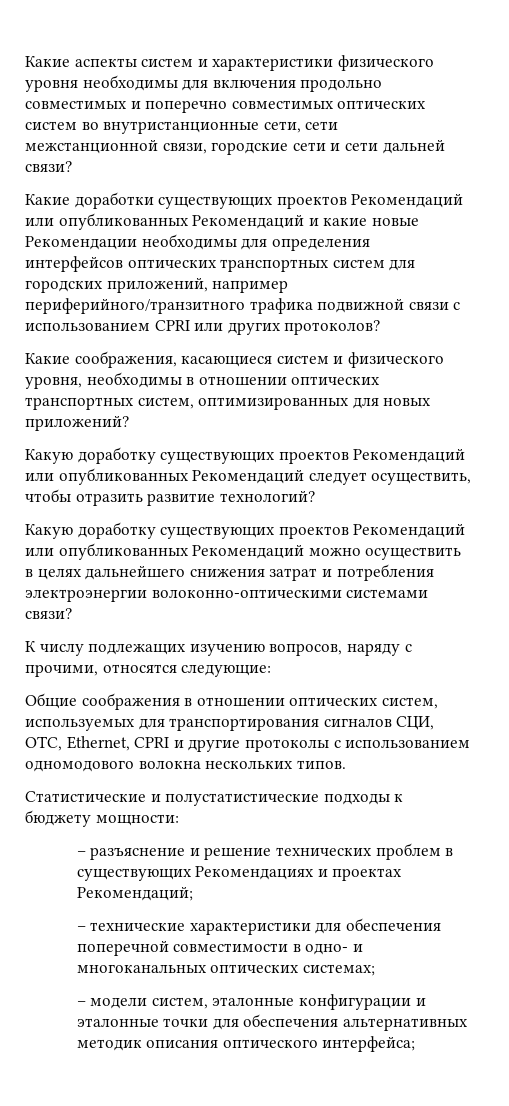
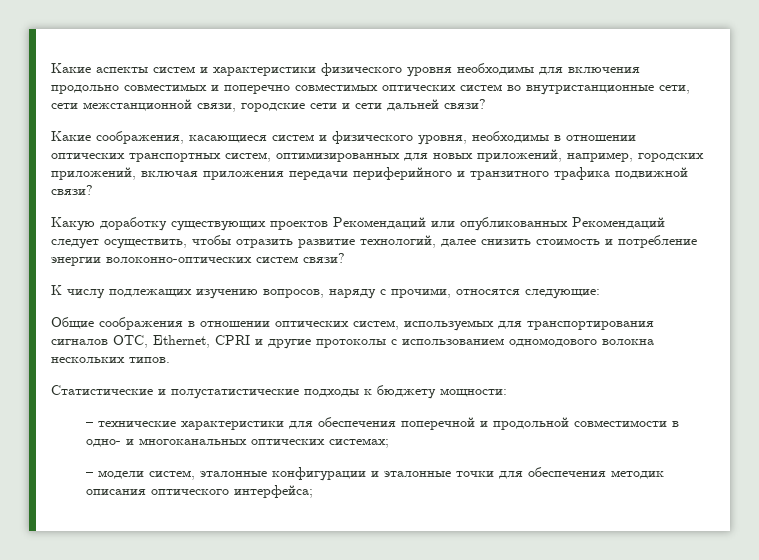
- Какие доработки существующих проектов Рекомендаций или опубликованных Рекомендаций и какие новые Рекомендации необходимы для определения интерфейсов оптических транспортных систем для городских приложений, например периферийного/транзитного трафика подвижной связи с использованием CPRI или других протоколов?
- Какие соображения, касающиеся систем и физического уровня, необходимы в отношении оптических транспортных систем, оптимизированных для новых приложений?
+ Какие соображения, касающиеся систем и физического уровня, необходимы в отношении оптических транспортных систем, оптимизированных для новых приложений, например, городских приложений, включая приложения передачи периферийного и транзитного трафика подвижной связи?
- Какую доработку существующих проектов Рекомендаций или опубликованных Рекомендаций следует осуществить, чтобы отразить развитие технологий?
- Какую доработку существующих проектов Рекомендаций или опубликованных Рекомендаций можно осуществить в целях дальнейшего снижения затрат и потребления электроэнергии волоконно-оптическими системами связи?
+ Какую доработку существующих проектов Рекомендаций или опубликованных Рекомендаций следует осуществить, чтобы отразить развитие технологий, далее снизить стоимость и потребление энергии волоконно-оптических систем связи?
- Общие соображения в отношении оптических систем, используемых для транспортирования сигналов СЦИ, ОТС, Ethernet, CPRI и другие протоколы с использованием одномодового волокна нескольких типов.
+ Общие соображения в отношении оптических систем, используемых для транспортирования сигналов ОТС, Ethernet, CPRI и другие протоколы с использованием одномодового волокна нескольких типов.
- – разъяснение и решение технических проблем в существующих Рекомендациях и проектах Рекомендаций;
- – технические характеристики для обеспечения поперечной совместимости в одно- и многоканальных оптических системах;
+ – технические характеристики для обеспечения поперечной и продольной совместимости в одно- и многоканальных оптических системах;
- – модели систем, эталонные конфигурации и эталонные точки для обеспечения альтернативных методик описания оптического интерфейса;
+ – модели систем, эталонные конфигурации и эталонные точки для обеспечения методик описания оптического интерфейса;

